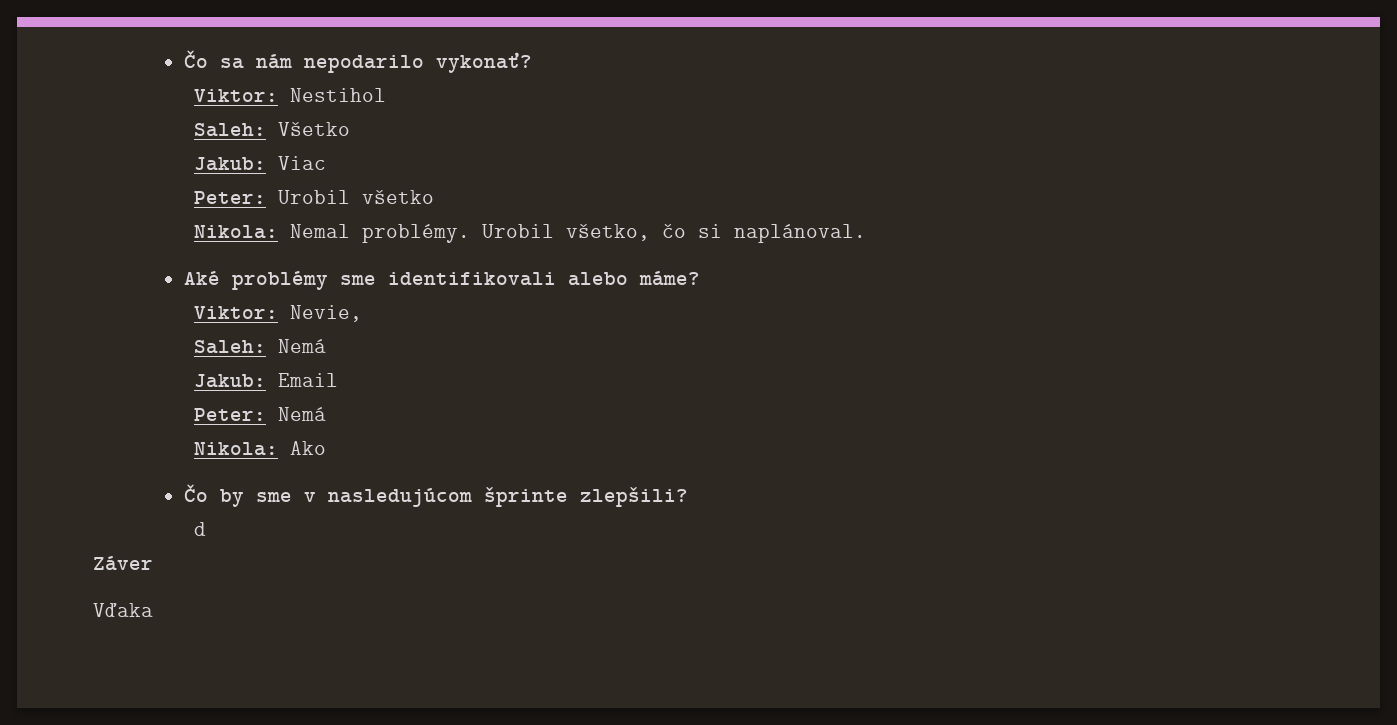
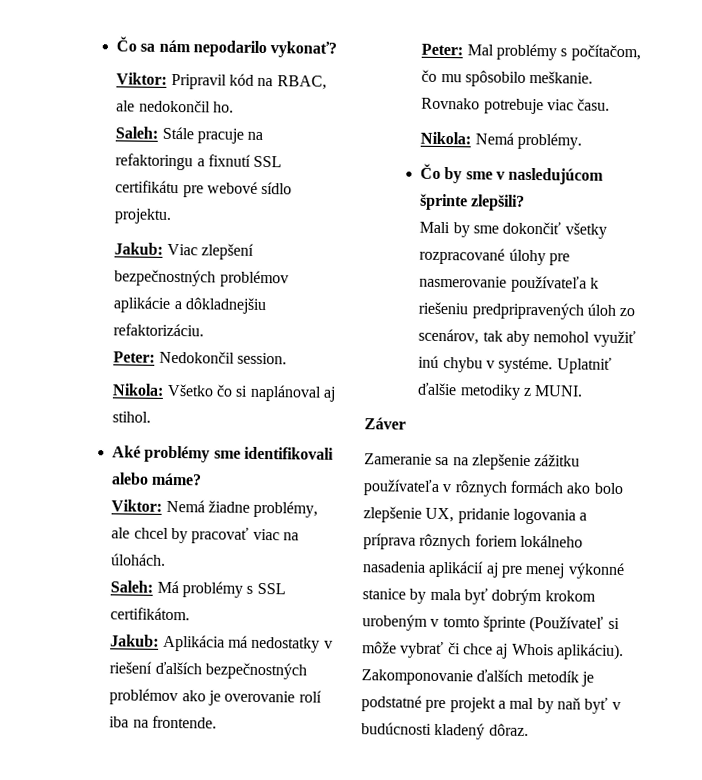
- Viktor: Nestihol
- Saleh: Všetko
- Jakub: Viac
- Peter: Urobil všetko
- Nikola: Nemal problémy. Urobil všetko, čo si naplánoval.
+ Viktor: Pripravil kód na RBAC, ale nedokončil ho.
+ Saleh: Stále pracuje na refaktoringu a fixnutí SSL certifikátu pre webové sídlo projektu.
+ Jakub: Viac zlepšení bezpečnostných problémov aplikácie a dôkladnejšiu refaktorizáciu.
+ Peter: Nedokončil session.
+ Nikola: Všetko čo si naplánoval aj stihol.
- Viktor: Nevie,
- Saleh: Nemá
- Jakub: Email
- Peter: Nemá
- Nikola: Ako
+ Viktor: Nemá žiadne problémy, ale chcel by pracovať viac na úlohách.
+ Saleh: Má problémy s SSL certifikátom.
+ Jakub: Aplikácia má nedostatky v riešení ďalších bezpečnostných problémov ako je overovanie rolí iba na frontende.
+ Peter: Mal problémy s počítačom, čo mu spôsobilo meškanie. Rovnako potrebuje viac času.
+ Nikola: Nemá problémy.
- d
+ Mali by sme dokončiť všetky rozpracované úlohy pre nasmerovanie používateľa k riešeniu predpripravených úloh zo scenárov, tak aby nemohol využiť inú chybu v systéme. Uplatniť ďalšie metodiky z MUNI.
  Záver
- Vďaka
+ Zameranie sa na zlepšenie zážitku používateľa v rôznych formách ako bolo zlepšenie UX, pridanie logovania a príprava rôznych foriem lokálneho nasadenia aplikácií aj pre menej výkonné stanice by mala byť dobrým krokom urobeným v tomto šprinte (Používateľ si môže vybrať či chce aj Whois aplikáciu). Zakomponovanie ďalších metodík je podstatné pre projekt a mal by naň byť v budúcnosti kladený dôraz.

